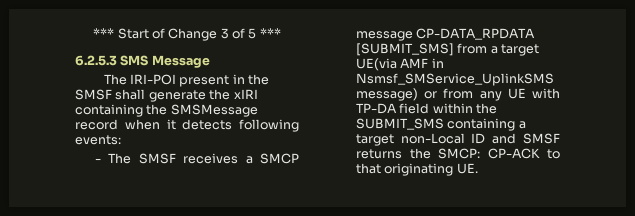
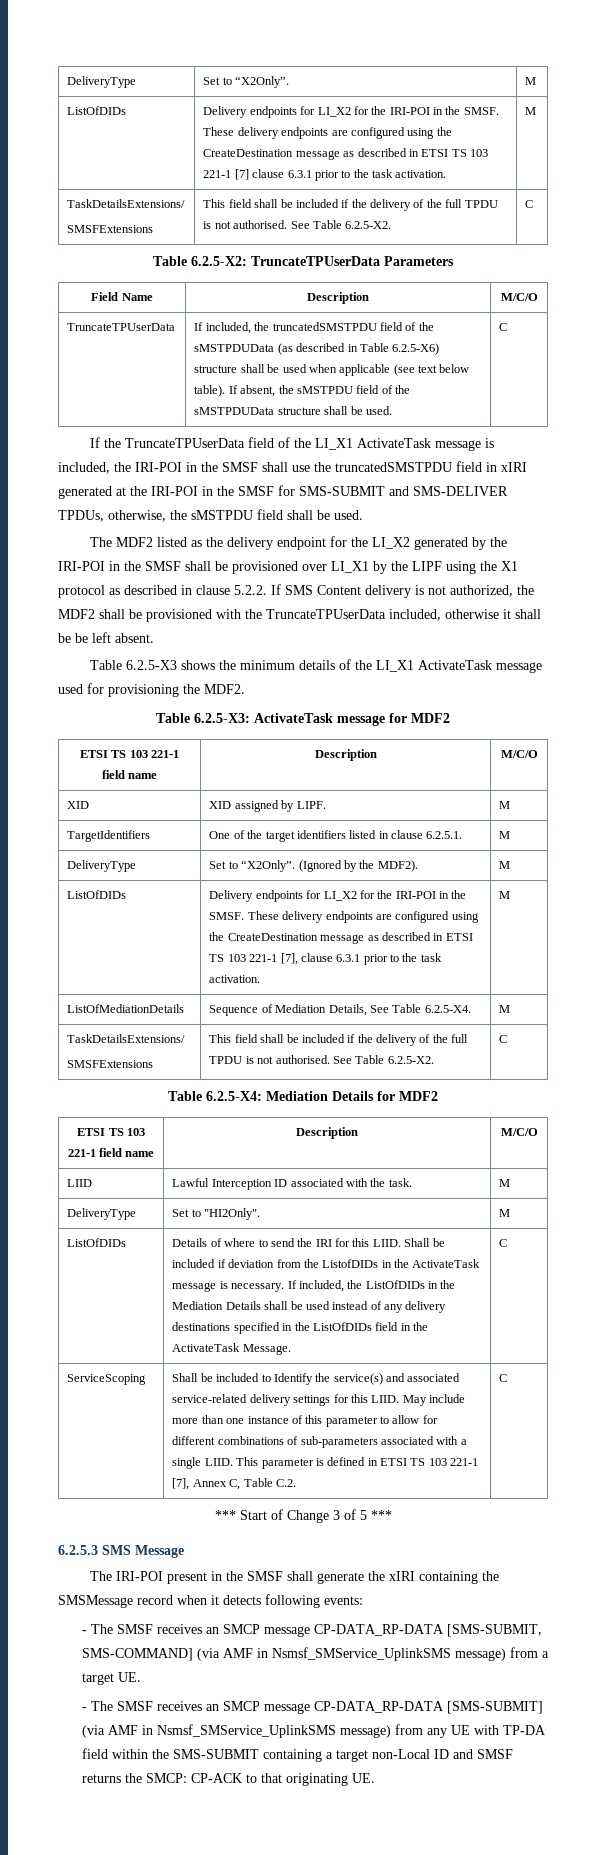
+ DeliveryType | Set to “X2Only”. | M
+ ListOfDIDs | Delivery endpoints for LI_X2 for the IRI-POI in the SMSF. These delivery endpoints are configured using the CreateDestination message as described in ETSI TS 103 221-1 [7] clause 6.3.1 prior to the task activation. | M
+ TaskDetailsExtensions/
+ SMSFExtensions | This field shall be included if the delivery of the full TPDU is not authorised. See Table 6.2.5-X2. | C
+ Table 6.2.5-X2: TruncateTPUserData Parameters
+ Field Name | Description | M/C/O
+ TruncateTPUserData | If included, the truncatedSMSTPDU field of the sMSTPDUData (as described in Table 6.2.5-X6) structure shall be used when applicable (see text below table). If absent, the sMSTPDU field of the sMSTPDUData structure shall be used. | C
+ If the TruncateTPUserData field of the LI_X1 ActivateTask message is included, the IRI-POI in the SMSF shall use the truncatedSMSTPDU field in xIRI generated at the IRI-POI in the SMSF for SMS-SUBMIT and SMS-DELIVER TPDUs, otherwise, the sMSTPDU field shall be used.
+ The MDF2 listed as the delivery endpoint for the LI_X2 generated by the IRI-POI in the SMSF shall be provisioned over LI_X1 by the LIPF using the X1 protocol as described in clause 5.2.2. If SMS Content delivery is not authorized, the MDF2 shall be provisioned with the TruncateTPUserData included, otherwise it shall be be left absent.
+ Table 6.2.5-X3 shows the minimum details of the LI_X1 ActivateTask message used for provisioning the MDF2.
+ Table 6.2.5-X3: ActivateTask message for MDF2
+ ETSI TS 103 221-1 field name | Description | M/C/O
+ XID | XID assigned by LIPF. | M
+ TargetIdentifiers | One of the target identifiers listed in clause 6.2.5.1. | M
+ DeliveryType | Set to “X2Only”. (Ignored by the MDF2). | M
+ ListOfDIDs | Delivery endpoints for LI_X2 for the IRI-POI in the SMSF. These delivery endpoints are configured using the CreateDestination message as described in ETSI TS 103 221-1 [7], clause 6.3.1 prior to the task activation. | M
+ ListOfMediationDetails | Sequence of Mediation Details, See Table 6.2.5-X4. | M
+ TaskDetailsExtensions/
+ SMSFExtensions | This field shall be included if the delivery of the full TPDU is not authorised. See Table 6.2.5-X2. | C
+ Table 6.2.5-X4: Mediation Details for MDF2
+ ETSI TS 103 221-1 field name | Description | M/C/O
+ LIID | Lawful Interception ID associated with the task. | M
+ DeliveryType | Set to "HI2Only". | M
+ ListOfDIDs | Details of where to send the IRI for this LIID. Shall be included if deviation from the ListofDIDs in the ActivateTask message is necessary. If included, the ListOfDIDs in the Mediation Details shall be used instead of any delivery destinations specified in the ListOfDIDs field in the ActivateTask Message. | C
+ ServiceScoping | Shall be included to Identify the service(s) and associated service-related delivery settings for this LIID. May include more than one instance of this parameter to allow for different combinations of sub-parameters associated with a single LIID. This parameter is defined in ETSI TS 103 221-1 [7], Annex C, Table C.2. | C
- - The SMSF receives a SMCP message CP-DATA_RPDATA [SUBMIT_SMS] from a target UE(via AMF in Nsmsf_SMService_UplinkSMS message) or from any UE with TP-DA field within the SUBMIT_SMS containing a target non-Local ID and SMSF returns the SMCP: CP-ACK to that originating UE.
+ - The SMSF receives an SMCP message CP-DATA_RP-DATA [SMS-SUBMIT, SMS-COMMAND] (via AMF in Nsmsf_SMService_UplinkSMS message) from a target UE.
+ - The SMSF receives an SMCP message CP-DATA_RP-DATA [SMS-SUBMIT] (via AMF in Nsmsf_SMService_UplinkSMS message) from any UE with TP-DA field within the SMS-SUBMIT containing a target non-Local ID and SMSF returns the SMCP: CP-ACK to that originating UE.

